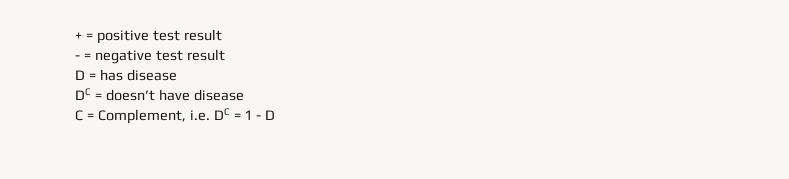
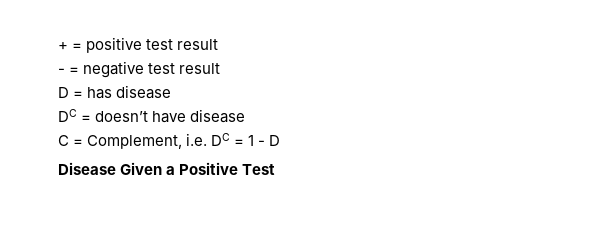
+ Disease Given a Positive Test

